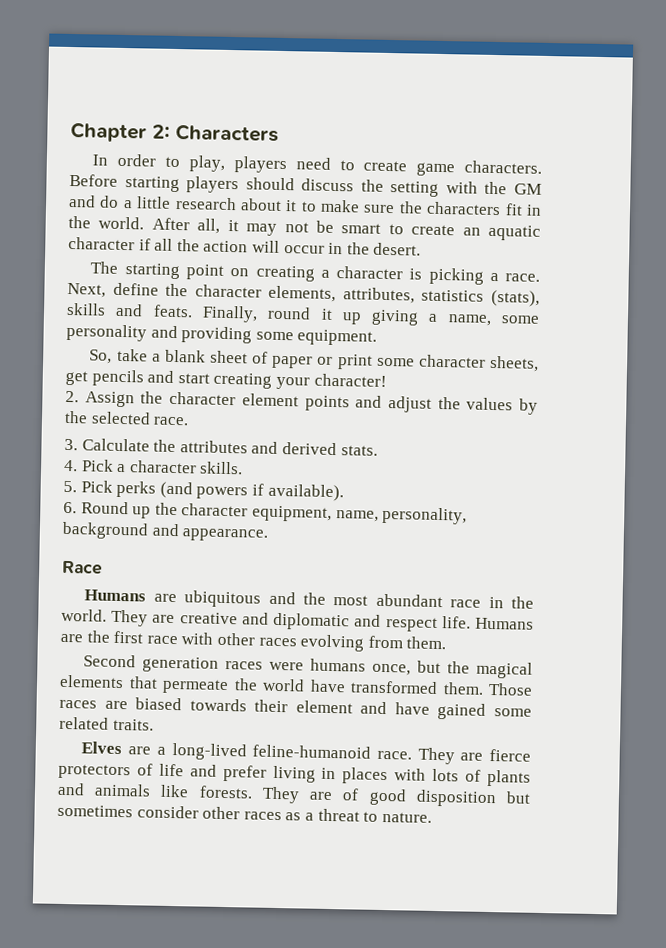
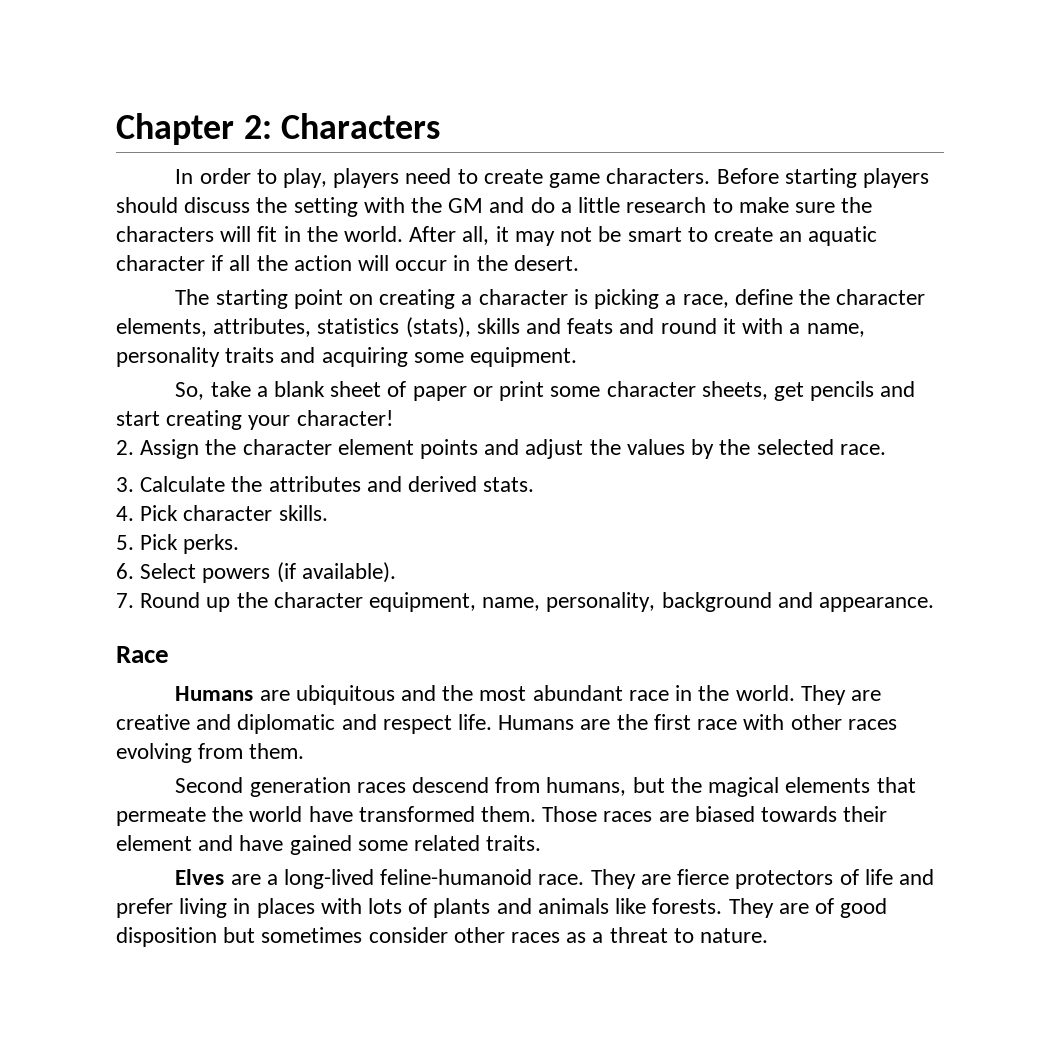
- Before starting players should discuss the setting with the GM and do a little research about it to make sure the characters fit in the world.
+ Before starting players should discuss the setting with the GM and do a little research to make sure the characters will fit in the world.
- The starting point on creating a character is picking a race. Next, define the character elements, attributes, statistics (stats), skills and feats. Finally, round it up giving a name, some personality and providing some equipment.
+ The starting point on creating a character is picking a race, define the character elements, attributes, statistics (stats), skills and feats and round it with a name, personality traits and acquiring some equipment.
- 4. Pick a character skills.
+ 4. Pick character skills.
- 5. Pick perks (and powers if available).
+ 5. Pick perks.
+ 6. Select powers (if available).
- 6. Round up the character equipment, name, personality, background and appearance.
+ 7. Round up the character equipment, name, personality, background and appearance.
- Second generation races were humans once, but the magical elements that permeate the world have transformed them.
+ Second generation races descend from humans, but the magical elements that permeate the world have transformed them.

